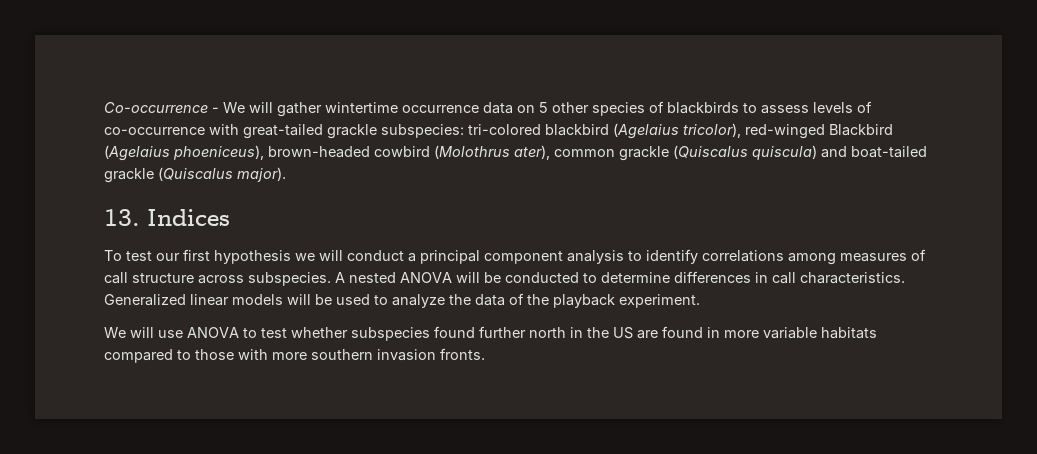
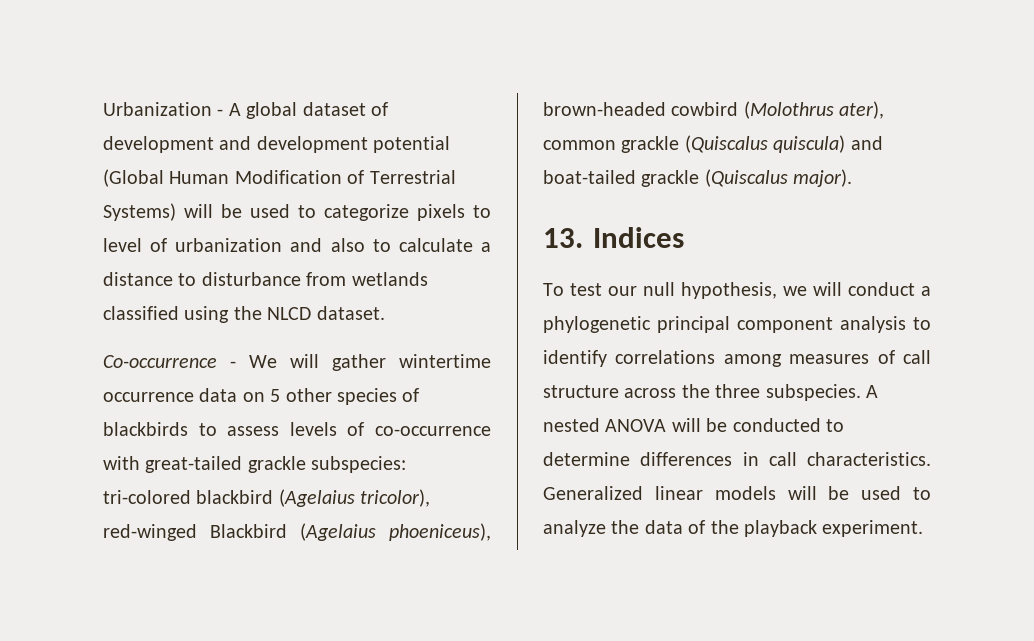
+ Urbanization - A global dataset of development and development potential (Global Human Modification of Terrestrial Systems) will be used to categorize pixels to level of urbanization and also to calculate a distance to disturbance from wetlands classified using the NLCD dataset.
- To test our first hypothesis we will conduct a principal component analysis to identify correlations among measures of call structure across subspecies.
+ To test our null hypothesis, we will conduct a phylogenetic principal component analysis to identify correlations among measures of call structure across the three subspecies.
- We will use ANOVA to test whether subspecies found further north in the US are found in more variable habitats compared to those with more southern invasion fronts.

